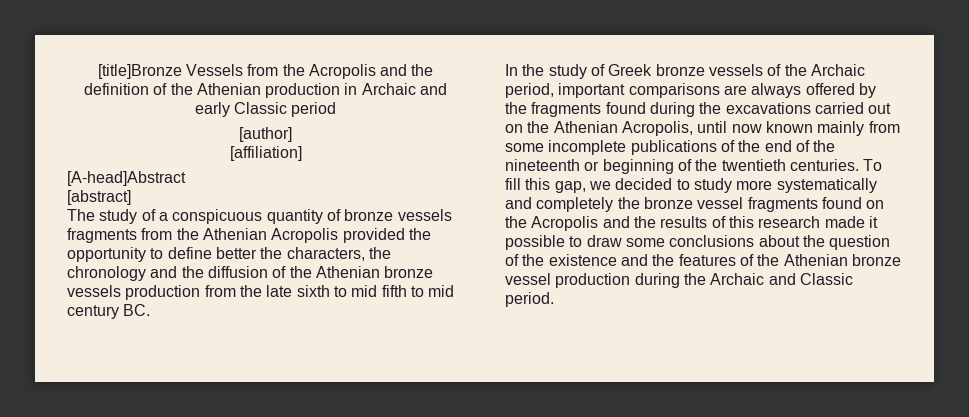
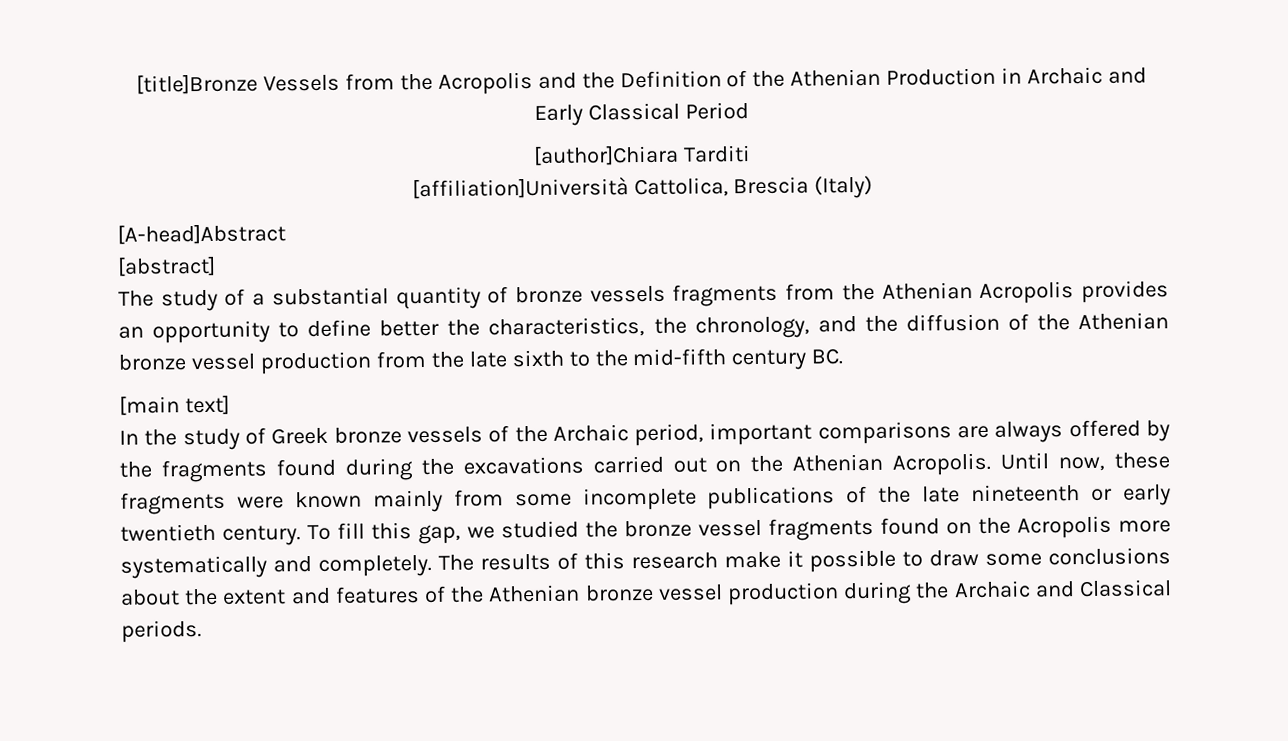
- [title]Bronze Vessels from the Acropolis and the definition of the Athenian production in Archaic and early Classic period
- [author]
- [affiliation]
+ [title]Bronze Vessels from the Acropolis and the Definition of the Athenian Production in Archaic and Early Classical Period
+ [author]Chiara Tarditi
+ [affiliation]Università Cattolica, Brescia (Italy)
- The study of a conspicuous quantity of bronze vessels fragments from the Athenian Acropolis provided the opportunity to define better the characters, the chronology and the diffusion of the Athenian bronze vessels production from the late sixth to mid fifth to mid century BC.
+ The study of a substantial quantity of bronze vessels fragments from the Athenian Acropolis provides an opportunity to define better the characteristics, the chronology, and the diffusion of the Athenian bronze vessel production from the late sixth to the mid-fifth century BC.
+ [main text]
- In the study of Greek bronze vessels of the Archaic period, important comparisons are always offered by the fragments found during the excavations carried out on the Athenian Acropolis, until now known mainly from some incomplete publications of the end of the nineteenth or beginning of the twentieth centuries.
+ In the study of Greek bronze vessels of the Archaic period, important comparisons are always offered by the fragments found during the excavations carried out on the Athenian Acropolis. Until now, these fragments were known mainly from some incomplete publications of the late nineteenth or early twentieth century.
- To fill this gap, we decided to study more systematically and completely the bronze vessel fragments found on the Acropolis and the results of this research made it possible to draw some conclusions about the question of the existence and the features of the Athenian bronze vessel production during the Archaic and Classic period.
+ To fill this gap, we studied the bronze vessel fragments found on the Acropolis more systematically and completely. The results of this research make it possible to draw some conclusions about the extent and features of the Athenian bronze vessel production during the Archaic and Classical periods.

